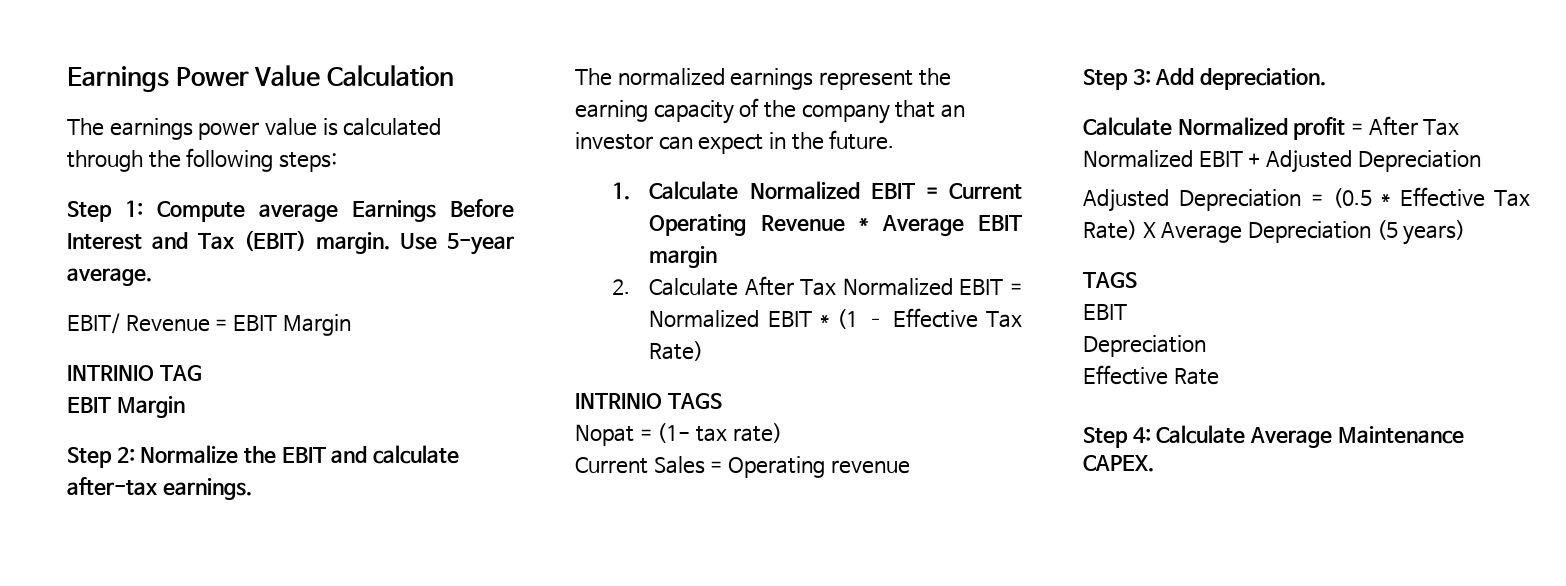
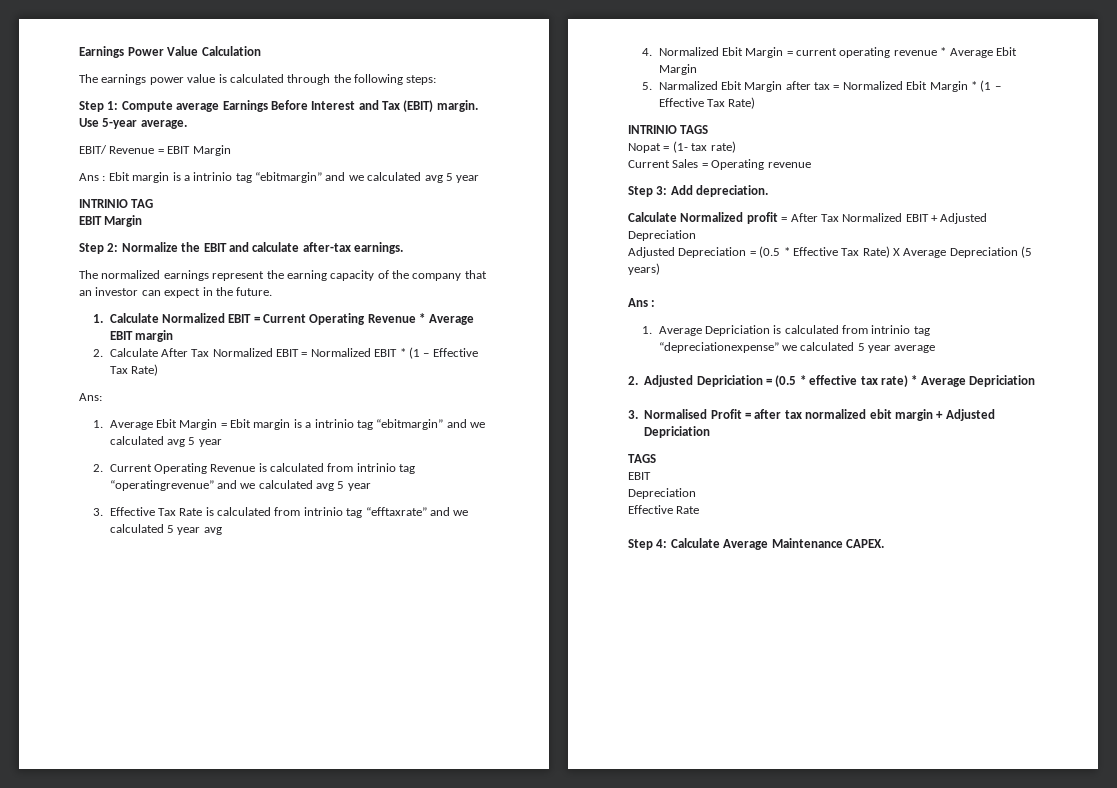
+ Ans : Ebit margin is a intrinio tag “ebitmargin” and we calculated avg 5 year
+ Ans:
+ 1. Average Ebit Margin = Ebit margin is a intrinio tag “ebitmargin” and we calculated avg 5 year
+ 2. Current Operating Revenue is calculated from intrinio tag “operatingrevenue” and we calculated avg 5 year
+ 3. Effective Tax Rate is calculated from intrinio tag “efftaxrate” and we calculated 5 year avg
+ 4. Normalized Ebit Margin = current operating revenue * Average Ebit Margin
+ 5. Narmalized Ebit Margin after tax = Normalized Ebit Margin * (1 – Effective Tax Rate)
  Adjusted Depreciation = (0.5 * Effective Tax Rate) X Average Depreciation (5 years)
+ Ans :
+ 1. Average Depriciation is calculated from intrinio tag “depreciationexpense” we calculated 5 year average
+ 2. Adjusted Depriciation = (0.5 * effective tax rate) * Average Depriciation
+ 3. Normalised Profit = after tax normalized ebit margin + Adjusted Depriciation

